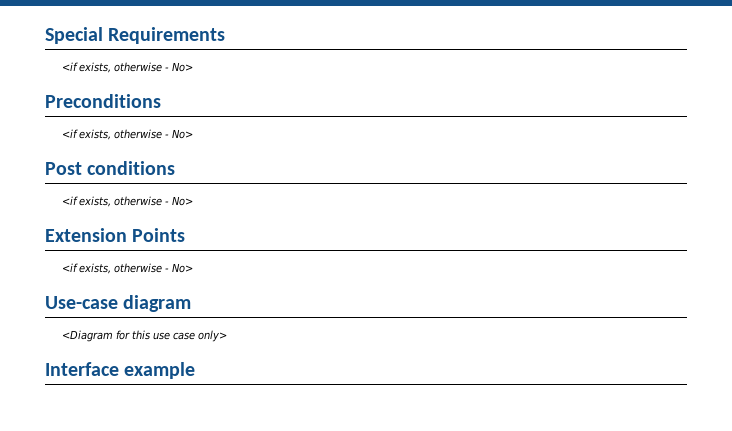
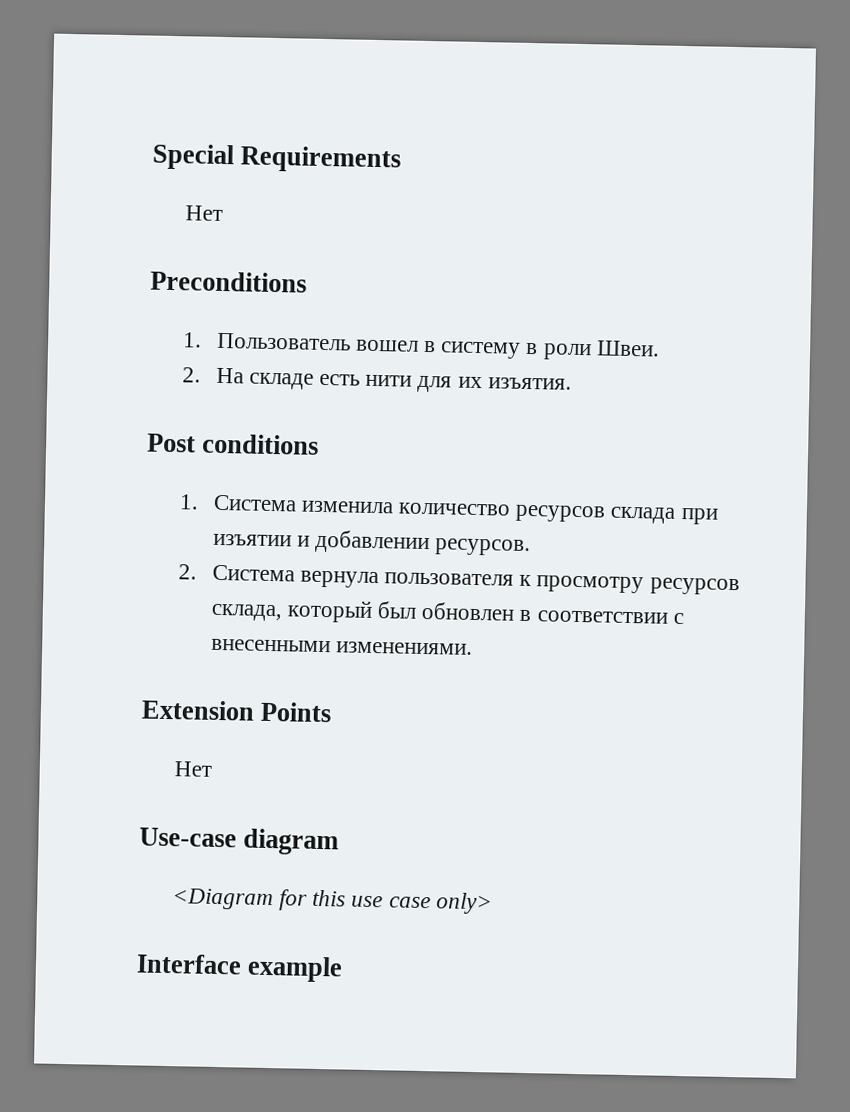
  Special Requirements
- <if exists, otherwise - No>
+ Нет
  Preconditions
- <if exists, otherwise - No>
+ 1. Пользователь вошел в систему в роли Швеи.
+ 2. На складе есть нити для их изъятия.
  Post conditions
- <if exists, otherwise - No>
+ 1. Система изменила количество ресурсов склада при изъятии и добавлении ресурсов.
+ 2. Система вернула пользователя к просмотру ресурсов склада, который был обновлен в соответствии с внесенными изменениями.
  Extension Points
- <if exists, otherwise - No>
+ Нет

